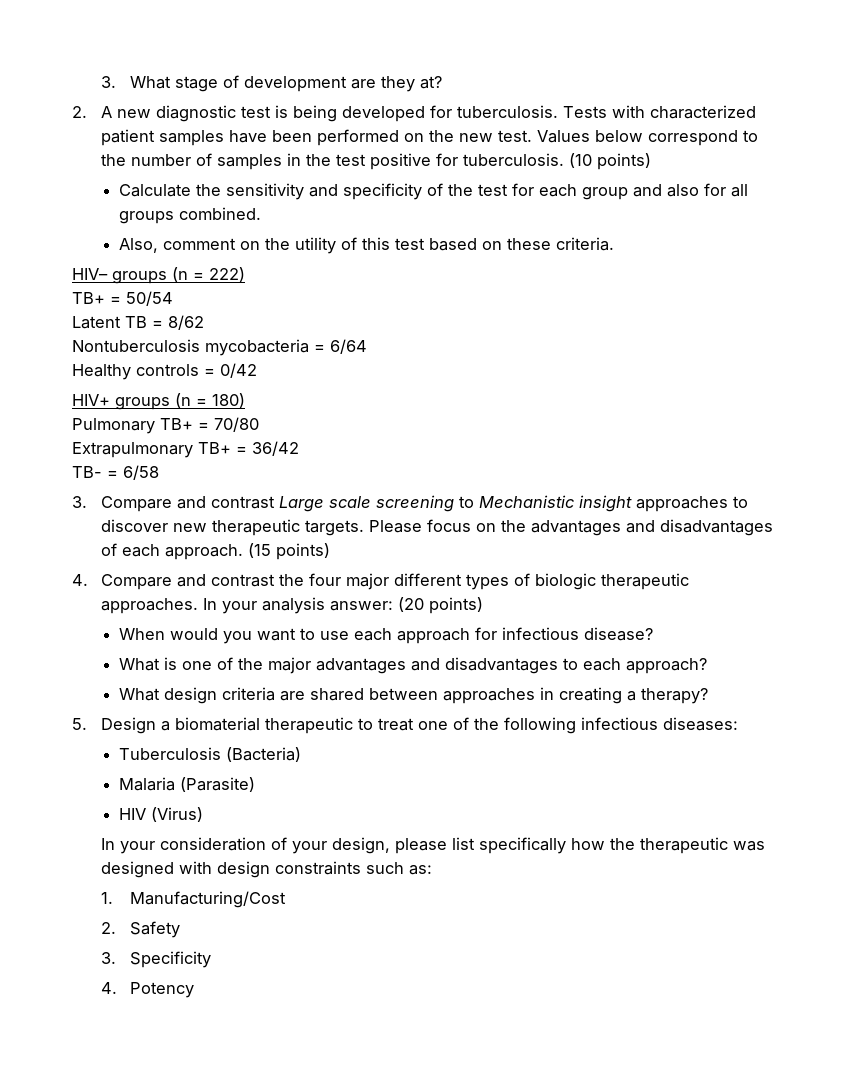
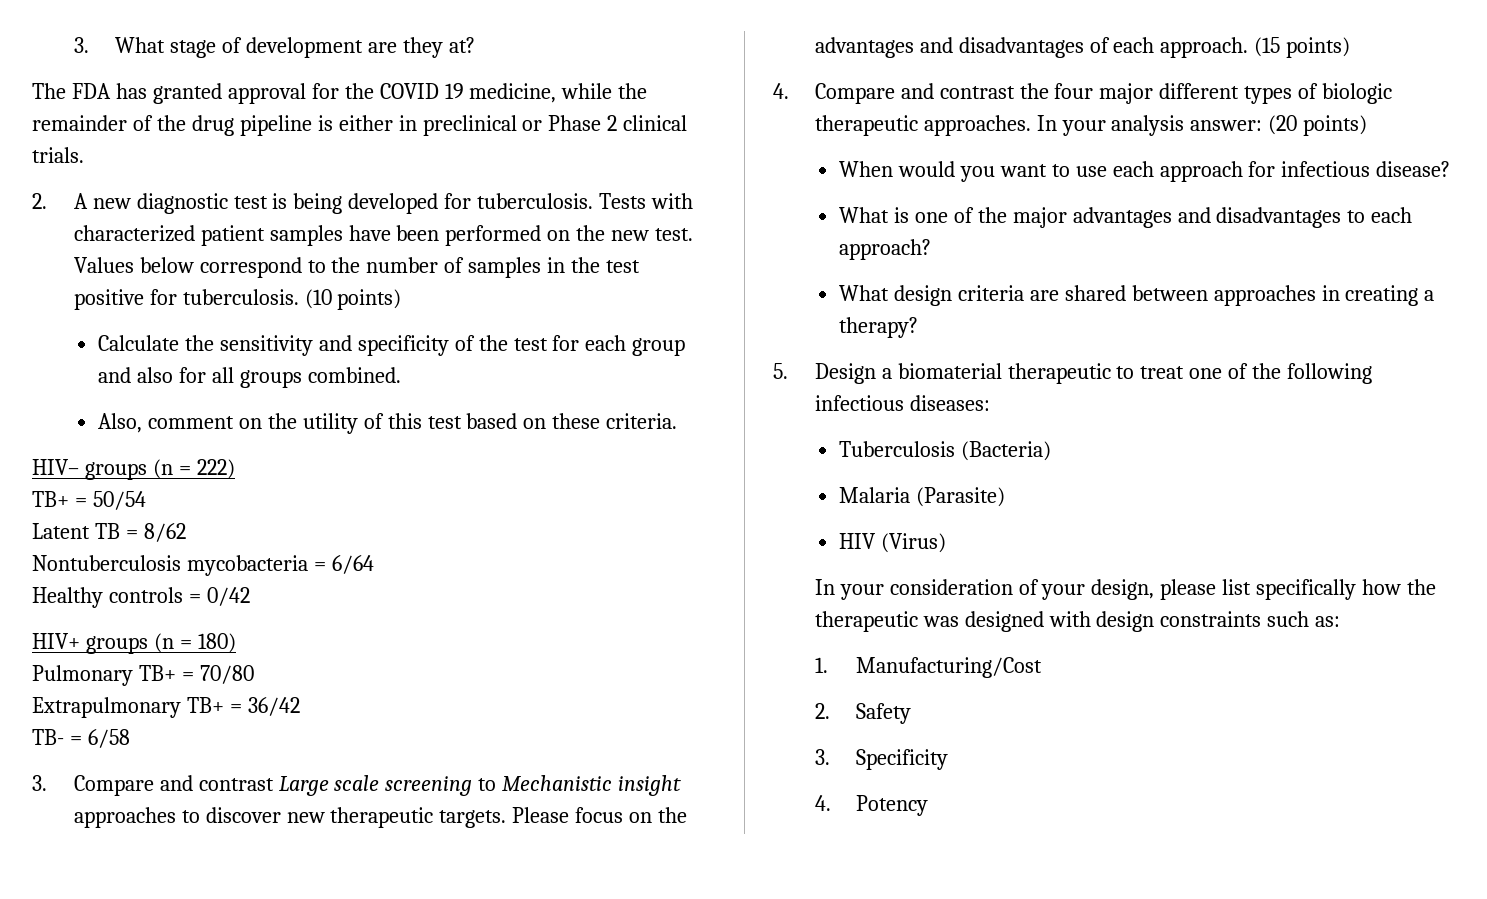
+ The FDA has granted approval for the COVID 19 medicine, while the remainder of the drug pipeline is either in preclinical or Phase 2 clinical trials.

